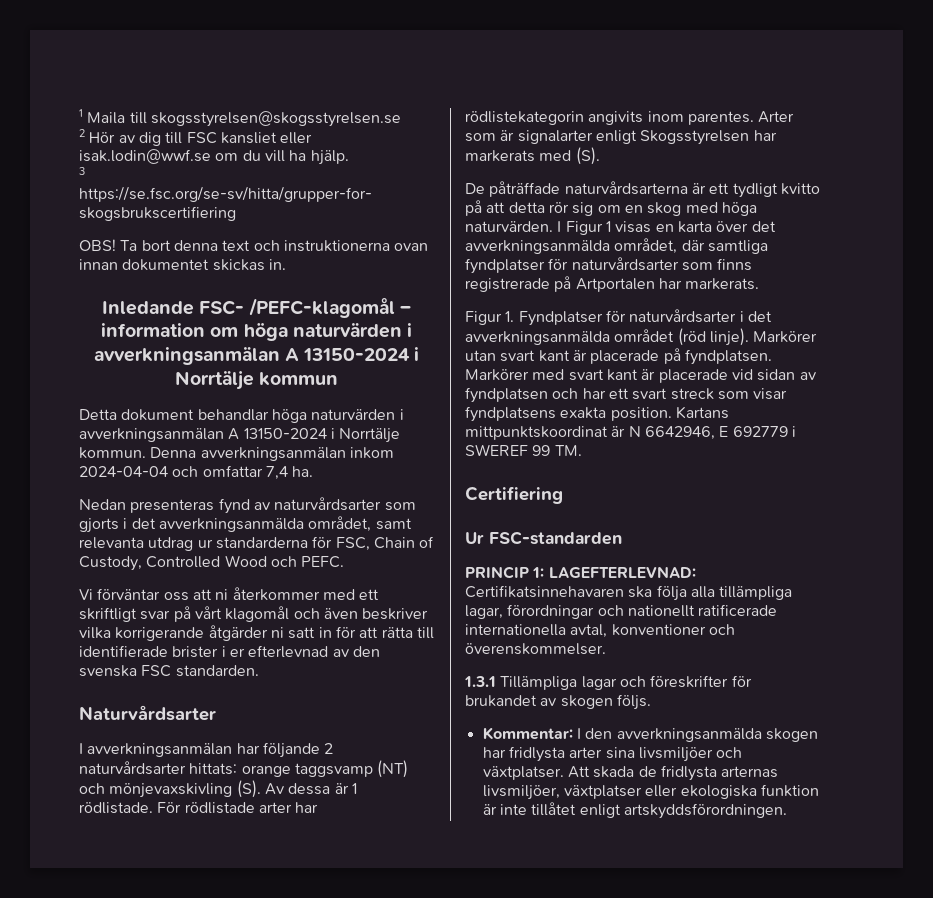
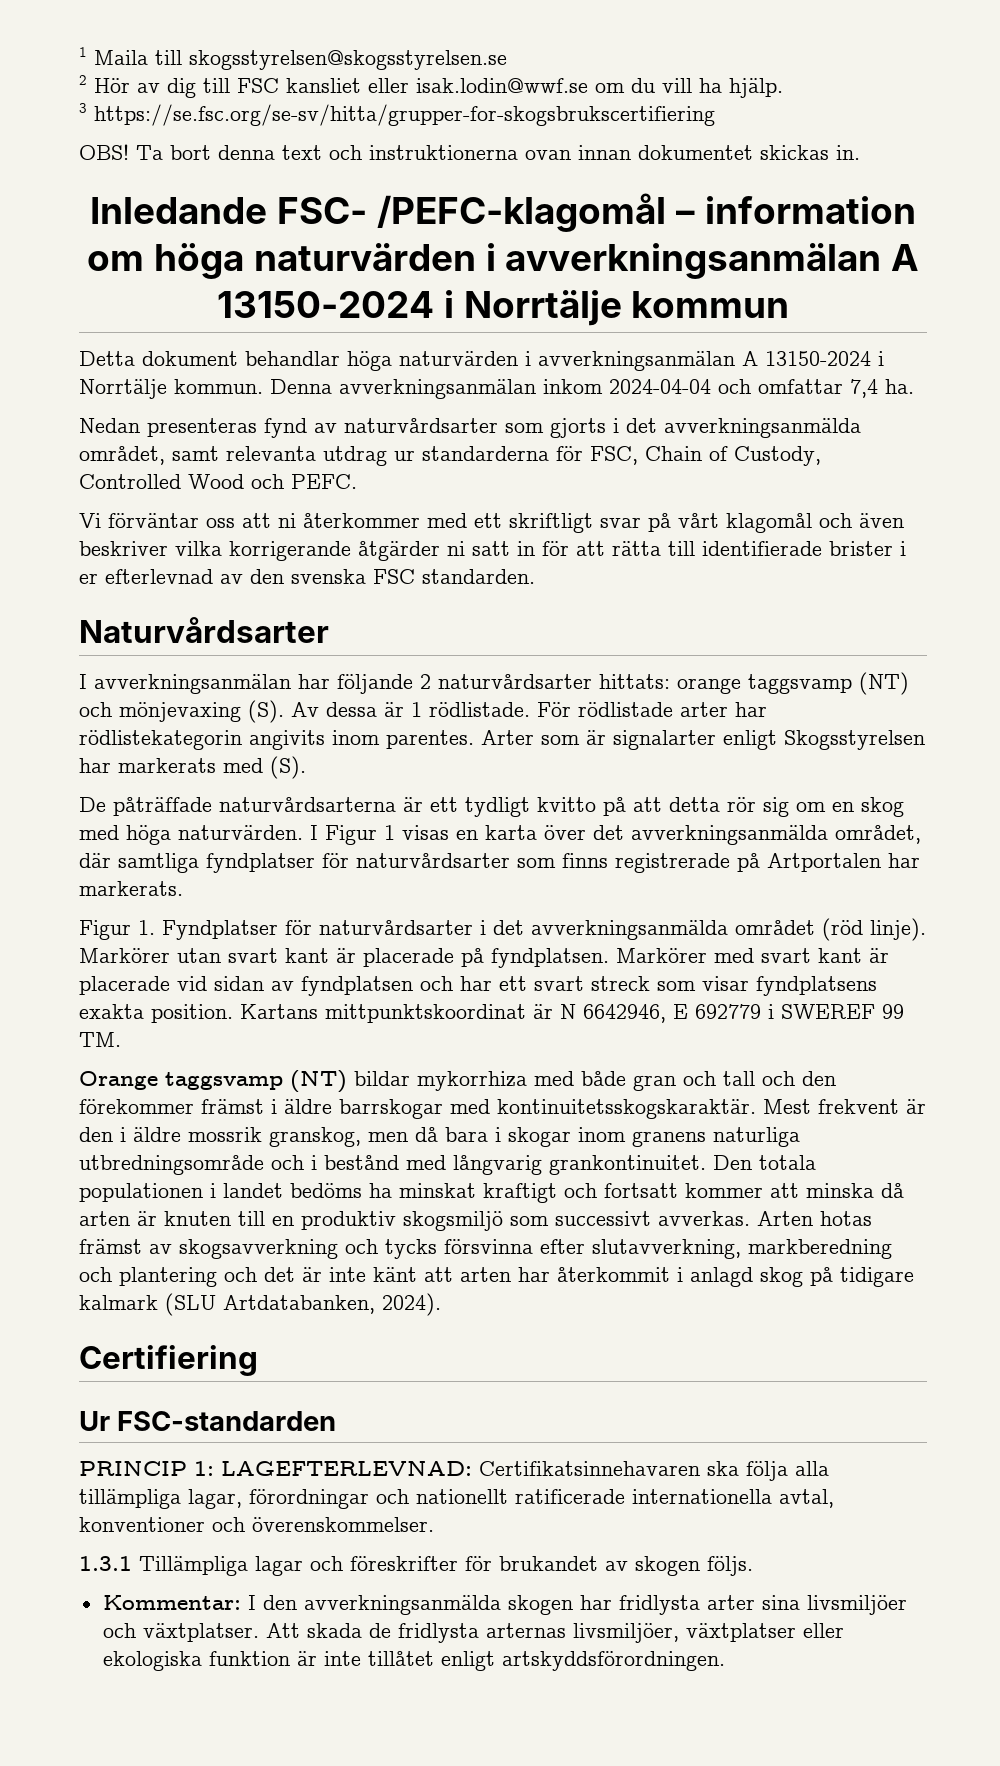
- I avverkningsanmälan har följande 2 naturvårdsarter hittats: orange taggsvamp (NT) och mönjevaxskivling (S). Av dessa är 1 rödlistade.
+ I avverkningsanmälan har följande 2 naturvårdsarter hittats: orange taggsvamp (NT) och mönjevaxing (S). Av dessa är 1 rödlistade.
+ Orange taggsvamp (NT) bildar mykorrhiza med både gran och tall och den förekommer främst i äldre barrskogar med kontinuitetsskogskaraktär. Mest frekvent är den i äldre mossrik granskog, men då bara i skogar inom granens naturliga utbredningsområde och i bestånd med långvarig grankontinuitet. Den totala populationen i landet bedöms ha minskat kraftigt och fortsatt kommer att minska då arten är knuten till en produktiv skogsmiljö som successivt avverkas. Arten hotas främst av skogsavverkning och tycks försvinna efter slutavverkning, markberedning och plantering och det är inte känt att arten har återkommit i anlagd skog på tidigare kalmark (SLU Artdatabanken, 2024).

